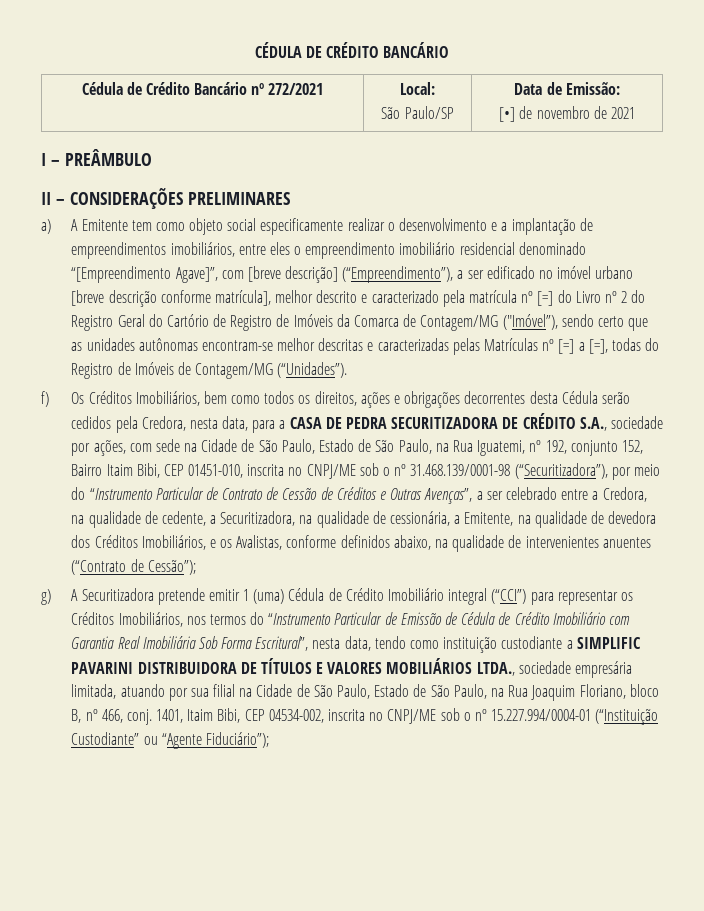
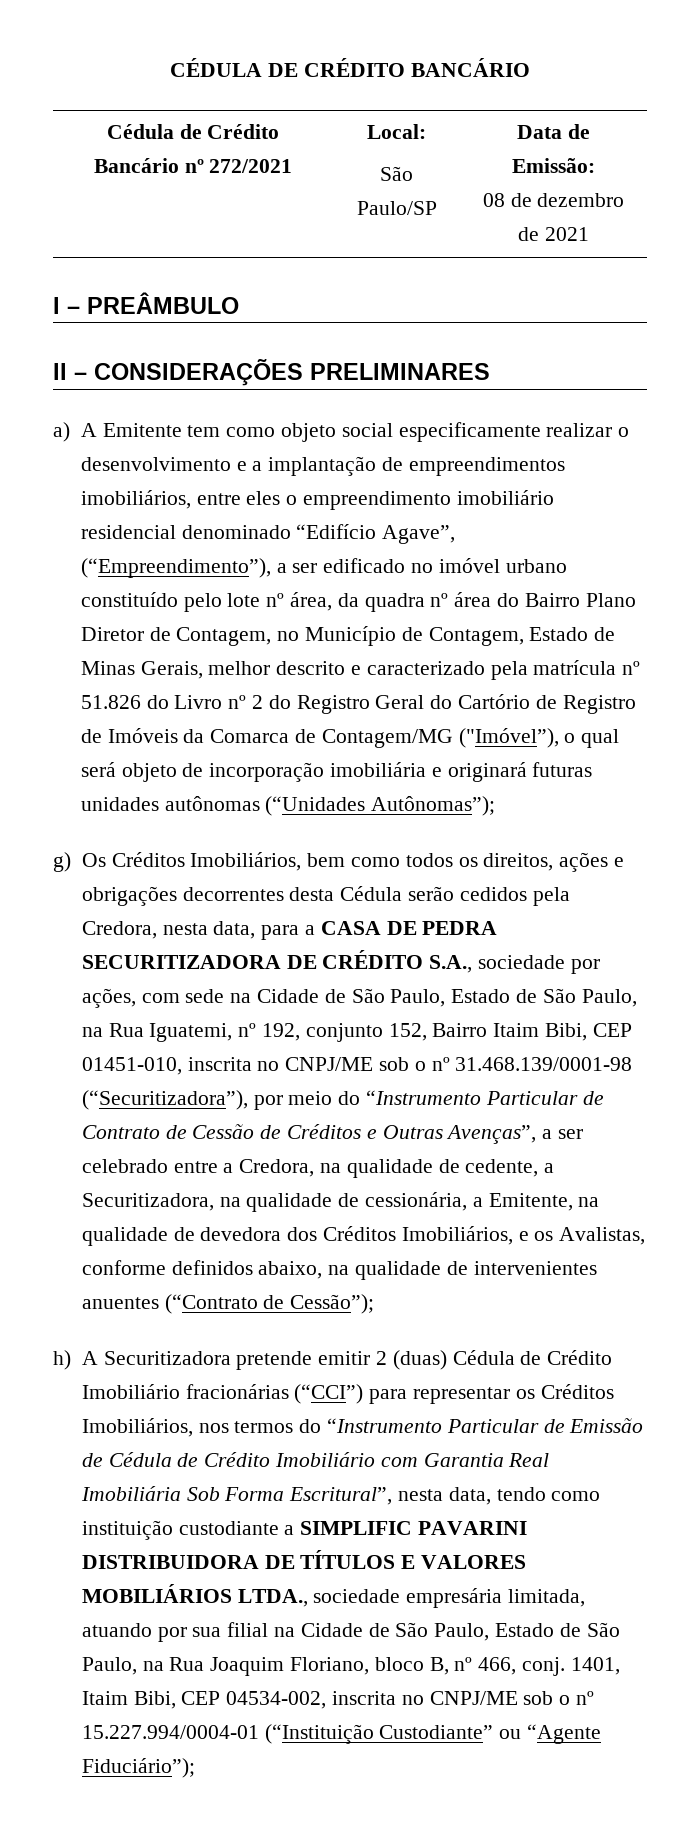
  Cédula de Crédito Bancário nº 272/2021 | Local:
  São Paulo/SP | Data de Emissão:
- [•] de novembro de 2021
+ 08 de dezembro de 2021
- a) A Emitente tem como objeto social especificamente realizar o desenvolvimento e a implantação de empreendimentos imobiliários, entre eles o empreendimento imobiliário residencial denominado “[Empreendimento Agave]”, com [breve descrição] (“Empreendimento”), a ser edificado no imóvel urbano [breve descrição conforme matrícula], melhor descrito e caracterizado pela matrícula nº [=] do Livro nº 2 do Registro Geral do Cartório de Registro de Imóveis da Comarca de Contagem/MG ("Imóvel”), sendo certo que as unidades autônomas encontram-se melhor descritas e caracterizadas pelas Matrículas nº [=] a [=], todas do Registro de Imóveis de Contagem/MG (“Unidades”).
- f) Os Créditos Imobiliários, bem como todos os direitos, ações e obrigações decorrentes desta Cédula serão cedidos pela Credora, nesta data, para a CASA DE PEDRA SECURITIZADORA DE CRÉDITO S.A., sociedade por ações, com sede na Cidade de São Paulo, Estado de São Paulo, na Rua Iguatemi, nº 192, conjunto 152, Bairro Itaim Bibi, CEP 01451-010, inscrita no CNPJ/ME sob o nº 31.468.139/0001-98 (“Securitizadora”), por meio do “Instrumento Particular de Contrato de Cessão de Créditos e Outras Avenças”, a ser celebrado entre a Credora, na qualidade de cedente, a Securitizadora, na qualidade de cessionária, a Emitente, na qualidade de devedora dos Créditos Imobiliários, e os Avalistas, conforme definidos abaixo, na qualidade de intervenientes anuentes (“Contrato de Cessão”);
+ a) A Emitente tem como objeto social especificamente realizar o desenvolvimento e a implantação de empreendimentos imobiliários, entre eles o empreendimento imobiliário residencial denominado “Edifício Agave”, (“Empreendimento”), a ser edificado no imóvel urbano constituído pelo lote nº área, da quadra nº área do Bairro Plano Diretor de Contagem, no Município de Contagem, Estado de Minas Gerais, melhor descrito e caracterizado pela matrícula nº 51.826 do Livro nº 2 do Registro Geral do Cartório de Registro de Imóveis da Comarca de Contagem/MG ("Imóvel”), o qual será objeto de incorporação imobiliária e originará futuras unidades autônomas (“Unidades Autônomas”);
+ g) Os Créditos Imobiliários, bem como todos os direitos, ações e obrigações decorrentes desta Cédula serão cedidos pela Credora, nesta data, para a CASA DE PEDRA SECURITIZADORA DE CRÉDITO S.A., sociedade por ações, com sede na Cidade de São Paulo, Estado de São Paulo, na Rua Iguatemi, nº 192, conjunto 152, Bairro Itaim Bibi, CEP 01451-010, inscrita no CNPJ/ME sob o nº 31.468.139/0001-98 (“Securitizadora”), por meio do “Instrumento Particular de Contrato de Cessão de Créditos e Outras Avenças”, a ser celebrado entre a Credora, na qualidade de cedente, a Securitizadora, na qualidade de cessionária, a Emitente, na qualidade de devedora dos Créditos Imobiliários, e os Avalistas, conforme definidos abaixo, na qualidade de intervenientes anuentes (“Contrato de Cessão”);
- g) A Securitizadora pretende emitir 1 (uma) Cédula de Crédito Imobiliário integral (“CCI”) para representar os Créditos Imobiliários, nos termos do “Instrumento Particular de Emissão de Cédula de Crédito Imobiliário com Garantia Real Imobiliária Sob Forma Escritural”, nesta data, tendo como instituição custodiante a SIMPLIFIC PAVARINI DISTRIBUIDORA DE TÍTULOS E VALORES MOBILIÁRIOS LTDA., sociedade empresária limitada, atuando por sua filial na Cidade de São Paulo, Estado de São Paulo, na Rua Joaquim Floriano, bloco B, nº 466, conj.
+ h) A Securitizadora pretende emitir 2 (duas) Cédula de Crédito Imobiliário fracionárias (“CCI”) para representar os Créditos Imobiliários, nos termos do “Instrumento Particular de Emissão de Cédula de Crédito Imobiliário com Garantia Real Imobiliária Sob Forma Escritural”, nesta data, tendo como instituição custodiante a SIMPLIFIC PAVARINI DISTRIBUIDORA DE TÍTULOS E VALORES MOBILIÁRIOS LTDA., sociedade empresária limitada, atuando por sua filial na Cidade de São Paulo, Estado de São Paulo, na Rua Joaquim Floriano, bloco B, nº 466, conj.

